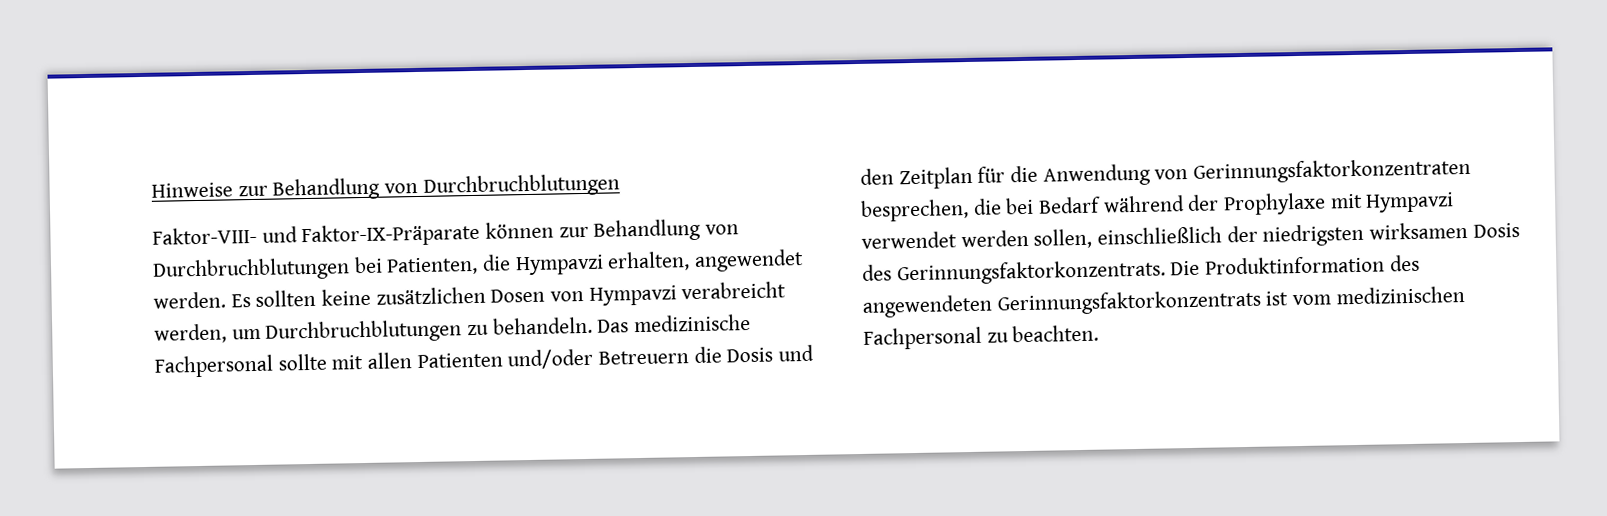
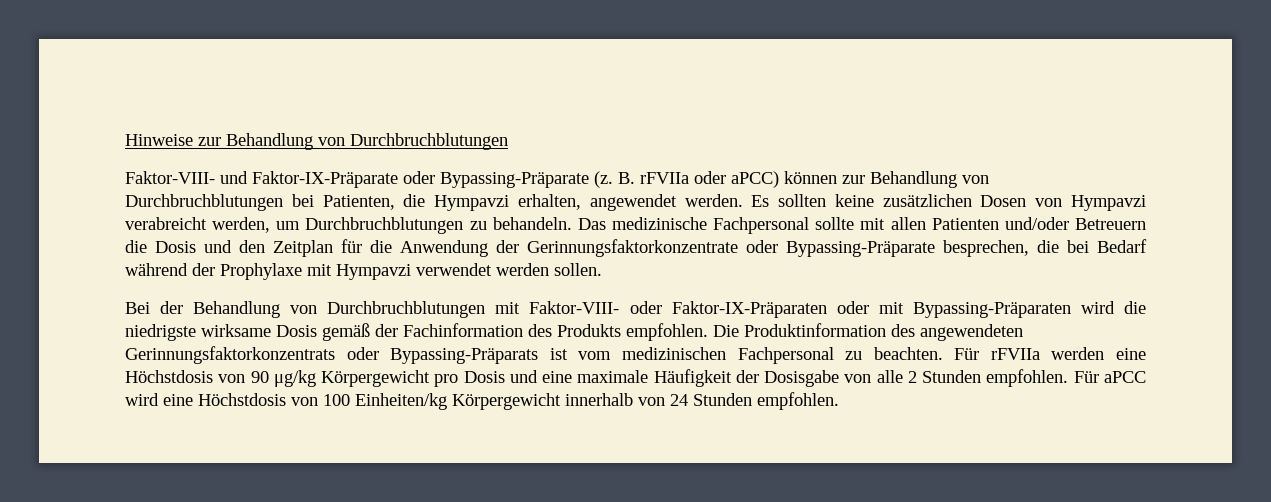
- Faktor-VIII- und Faktor-IX-Präparate können zur Behandlung von Durchbruchblutungen bei Patienten, die Hympavzi erhalten, angewendet werden.
+ Faktor-VIII- und Faktor-IX-Präparate oder Bypassing-Präparate (z. B. rFVIIa oder aPCC) können zur Behandlung von Durchbruchblutungen bei Patienten, die Hympavzi erhalten, angewendet werden.
- Das medizinische Fachpersonal sollte mit allen Patienten und/oder Betreuern die Dosis und den Zeitplan für die Anwendung von Gerinnungsfaktorkonzentraten besprechen, die bei Bedarf während der Prophylaxe mit Hympavzi verwendet werden sollen, einschließlich der niedrigsten wirksamen Dosis des Gerinnungsfaktorkonzentrats.
+ Das medizinische Fachpersonal sollte mit allen Patienten und/oder Betreuern die Dosis und den Zeitplan für die Anwendung der Gerinnungsfaktorkonzentrate oder Bypassing-Präparate besprechen, die bei Bedarf während der Prophylaxe mit Hympavzi verwendet werden sollen.
+ Bei der Behandlung von Durchbruchblutungen mit Faktor-VIII- oder Faktor-IX-Präparaten oder mit Bypassing-Präparaten wird die niedrigste wirksame Dosis gemäß der Fachinformation des Produkts empfohlen.
- Die Produktinformation des angewendeten Gerinnungsfaktorkonzentrats ist vom medizinischen Fachpersonal zu beachten.
+ Die Produktinformation des angewendeten Gerinnungsfaktorkonzentrats oder Bypassing-Präparats ist vom medizinischen Fachpersonal zu beachten.
+ Für rFVIIa werden eine Höchstdosis von 90 μg/kg Körpergewicht pro Dosis und eine maximale Häufigkeit der Dosisgabe von alle 2 Stunden empfohlen. Für aPCC wird eine Höchstdosis von 100 Einheiten/kg Körpergewicht innerhalb von 24 Stunden empfohlen.

